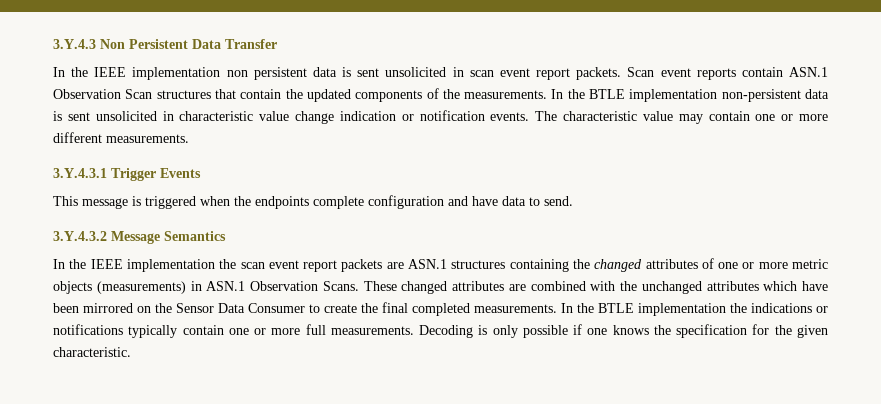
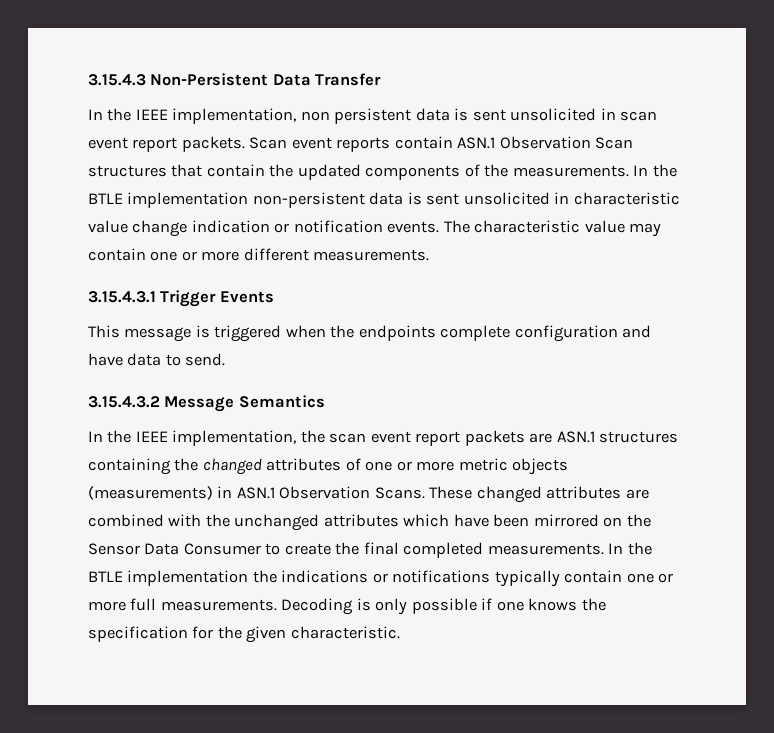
- 3.Y.4.3 Non Persistent Data Transfer
+ 3.15.4.3 Non-Persistent Data Transfer
- In the IEEE implementation non persistent data is sent unsolicited in scan event report packets.
+ In the IEEE implementation, non persistent data is sent unsolicited in scan event report packets.
- 3.Y.4.3.1 Trigger Events
+ 3.15.4.3.1 Trigger Events
- 3.Y.4.3.2 Message Semantics
+ 3.15.4.3.2 Message Semantics
- In the IEEE implementation the scan event report packets are ASN.1 structures containing the changed attributes of one or more metric objects (measurements) in ASN.1 Observation Scans.
+ In the IEEE implementation, the scan event report packets are ASN.1 structures containing the changed attributes of one or more metric objects (measurements) in ASN.1 Observation Scans.

